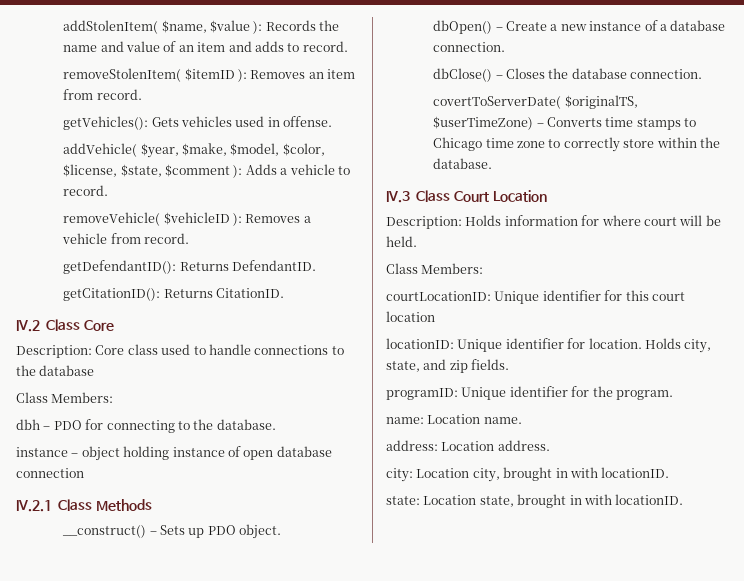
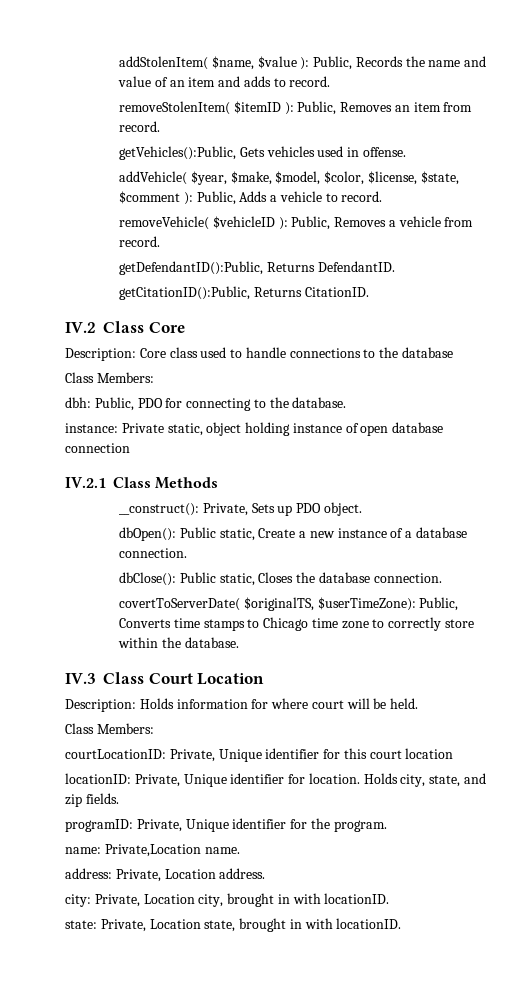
- addStolenItem( $name, $value ): Records the name and value of an item and adds to record.
+ addStolenItem( $name, $value ): Public, Records the name and value of an item and adds to record.
- removeStolenItem( $itemID ): Removes an item from record.
+ removeStolenItem( $itemID ): Public, Removes an item from record.
- getVehicles(): Gets vehicles used in offense.
+ getVehicles():Public, Gets vehicles used in offense.
- addVehicle( $year, $make, $model, $color, $license, $state, $comment ): Adds a vehicle to record.
+ addVehicle( $year, $make, $model, $color, $license, $state, $comment ): Public, Adds a vehicle to record.
- removeVehicle( $vehicleID ): Removes a vehicle from record.
+ removeVehicle( $vehicleID ): Public, Removes a vehicle from record.
- getDefendantID(): Returns DefendantID.
+ getDefendantID():Public, Returns DefendantID.
- getCitationID(): Returns CitationID.
+ getCitationID():Public, Returns CitationID.
- dbh – PDO for connecting to the database.
+ dbh: Public, PDO for connecting to the database.
- instance – object holding instance of open database connection
+ instance: Private static, object holding instance of open database connection
- __construct() – Sets up PDO object.
+ __construct(): Private, Sets up PDO object.
- dbOpen() – Create a new instance of a database connection.
+ dbOpen(): Public static, Create a new instance of a database connection.
- dbClose() – Closes the database connection.
+ dbClose(): Public static, Closes the database connection.
- covertToServerDate( $originalTS, $userTimeZone) – Converts time stamps to Chicago time zone to correctly store within the database.
+ covertToServerDate( $originalTS, $userTimeZone): Public, Converts time stamps to Chicago time zone to correctly store within the database.
- courtLocationID: Unique identifier for this court location
+ courtLocationID: Private, Unique identifier for this court location
- locationID: Unique identifier for location.
+ locationID: Private, Unique identifier for location.
- programID: Unique identifier for the program.
+ programID: Private, Unique identifier for the program.
- name: Location name.
+ name: Private,Location name.
- address: Location address.
+ address: Private, Location address.
- city: Location city, brought in with locationID.
+ city: Private, Location city, brought in with locationID.
- state: Location state, brought in with locationID.
+ state: Private, Location state, brought in with locationID.

